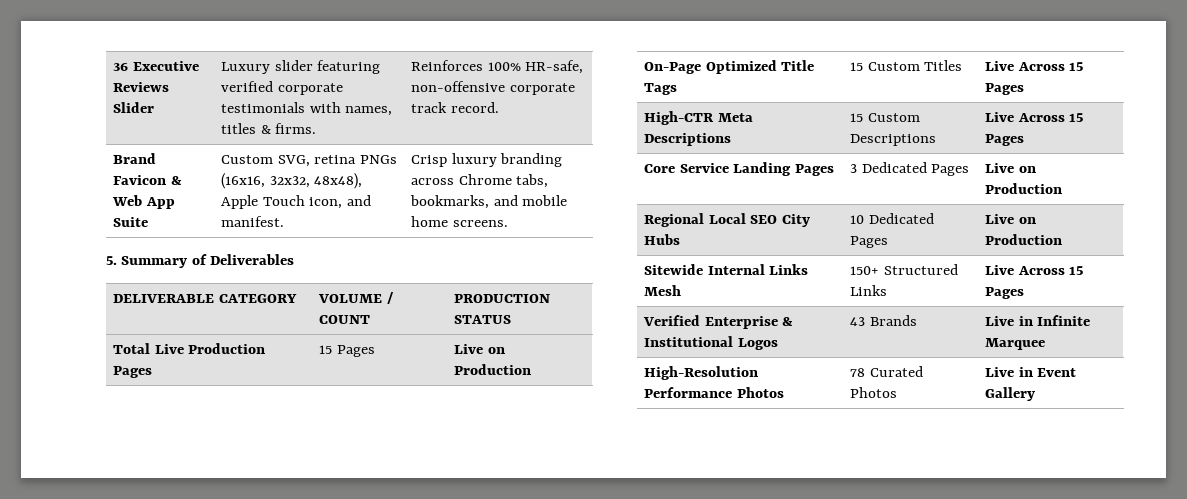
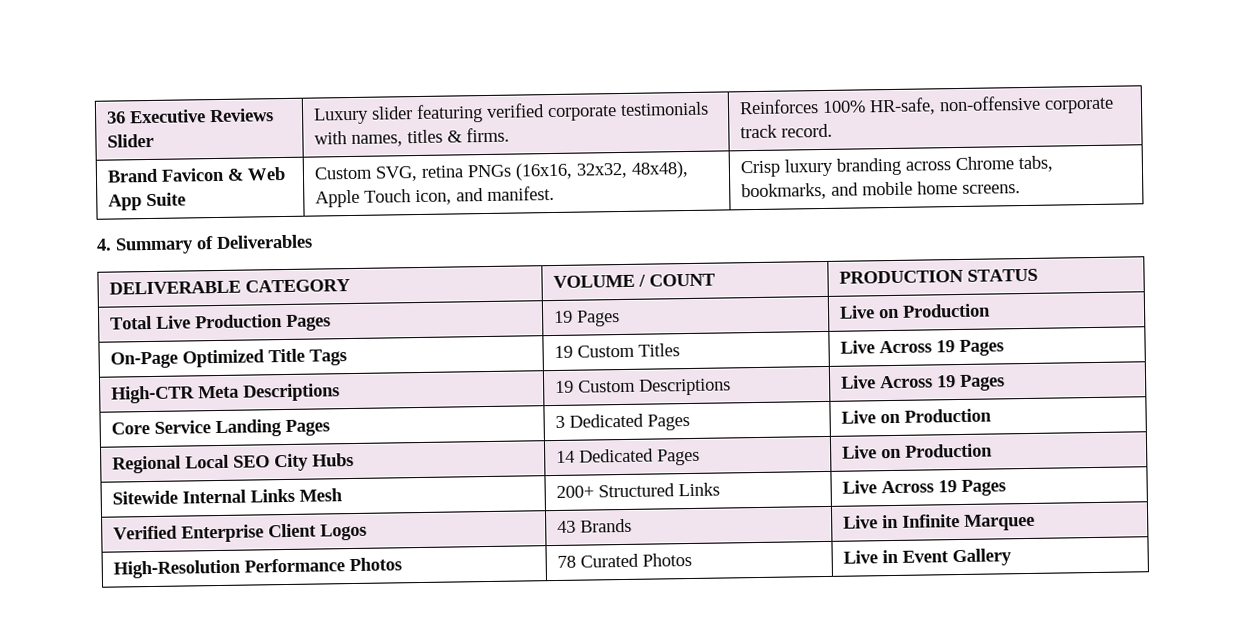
- 5. Summary of Deliverables
+ 4. Summary of Deliverables
- Total Live Production Pages | 15 Pages | Live on Production
+ Total Live Production Pages | 19 Pages | Live on Production
- On-Page Optimized Title Tags | 15 Custom Titles | Live Across 15 Pages
+ On-Page Optimized Title Tags | 19 Custom Titles | Live Across 19 Pages
- High-CTR Meta Descriptions | 15 Custom Descriptions | Live Across 15 Pages
+ High-CTR Meta Descriptions | 19 Custom Descriptions | Live Across 19 Pages
- Regional Local SEO City Hubs | 10 Dedicated Pages | Live on Production
+ Regional Local SEO City Hubs | 14 Dedicated Pages | Live on Production
- Sitewide Internal Links Mesh | 150+ Structured Links | Live Across 15 Pages
+ Sitewide Internal Links Mesh | 200+ Structured Links | Live Across 19 Pages
- Verified Enterprise & Institutional Logos | 43 Brands | Live in Infinite Marquee
+ Verified Enterprise Client Logos | 43 Brands | Live in Infinite Marquee

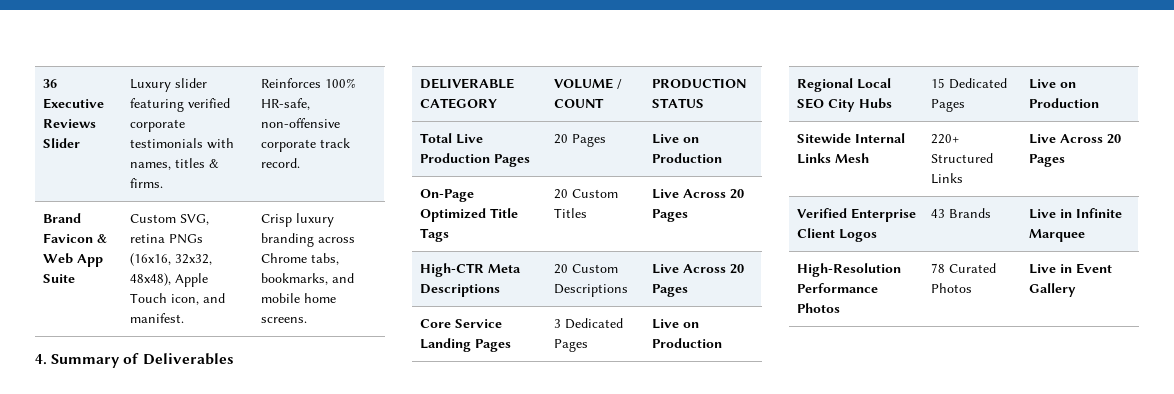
- Total Live Production Pages | 19 Pages | Live on Production
+ Total Live Production Pages | 20 Pages | Live on Production
- On-Page Optimized Title Tags | 19 Custom Titles | Live Across 19 Pages
+ On-Page Optimized Title Tags | 20 Custom Titles | Live Across 20 Pages
- High-CTR Meta Descriptions | 19 Custom Descriptions | Live Across 19 Pages
+ High-CTR Meta Descriptions | 20 Custom Descriptions | Live Across 20 Pages
- Regional Local SEO City Hubs | 14 Dedicated Pages | Live on Production
+ Regional Local SEO City Hubs | 15 Dedicated Pages | Live on Production
- Sitewide Internal Links Mesh | 200+ Structured Links | Live Across 19 Pages
+ Sitewide Internal Links Mesh | 220+ Structured Links | Live Across 20 Pages

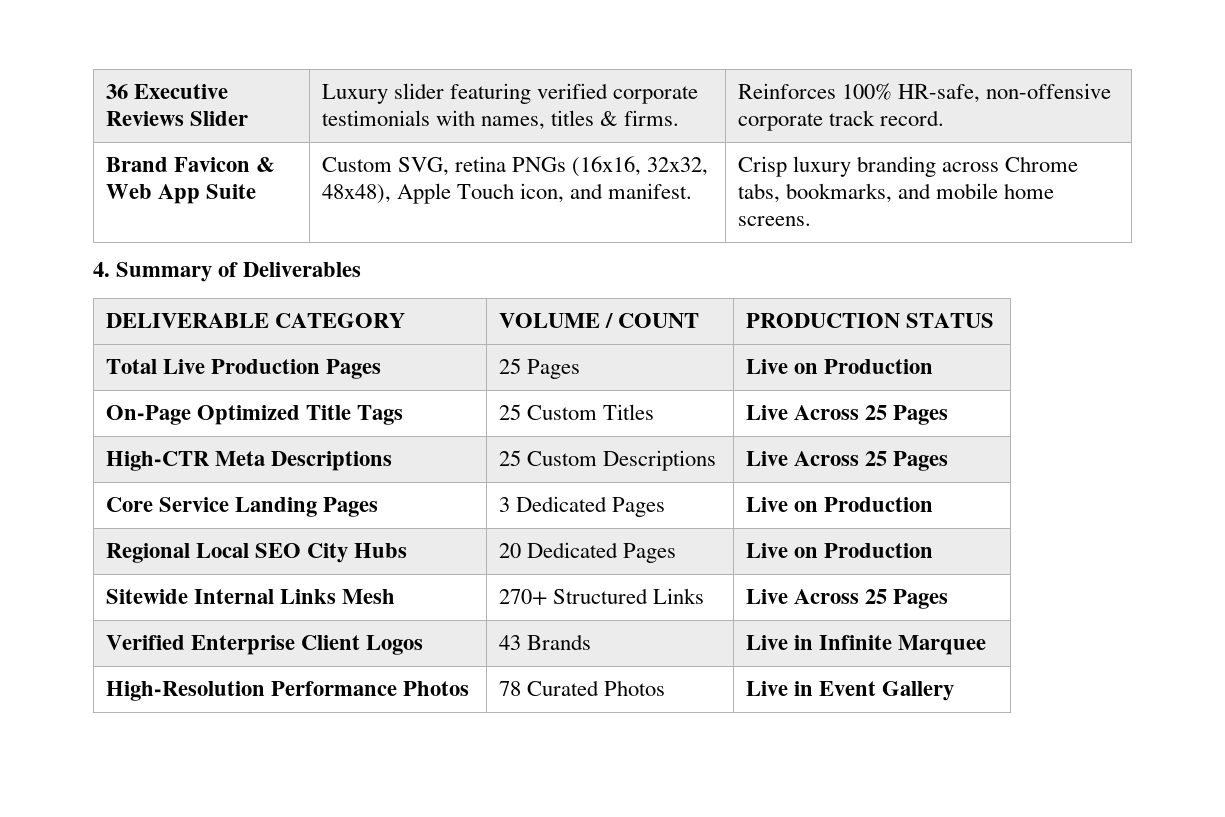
- Total Live Production Pages | 20 Pages | Live on Production
+ Total Live Production Pages | 25 Pages | Live on Production
- On-Page Optimized Title Tags | 20 Custom Titles | Live Across 20 Pages
+ On-Page Optimized Title Tags | 25 Custom Titles | Live Across 25 Pages
- High-CTR Meta Descriptions | 20 Custom Descriptions | Live Across 20 Pages
+ High-CTR Meta Descriptions | 25 Custom Descriptions | Live Across 25 Pages
- Regional Local SEO City Hubs | 15 Dedicated Pages | Live on Production
+ Regional Local SEO City Hubs | 20 Dedicated Pages | Live on Production
- Sitewide Internal Links Mesh | 220+ Structured Links | Live Across 20 Pages
+ Sitewide Internal Links Mesh | 270+ Structured Links | Live Across 25 Pages

